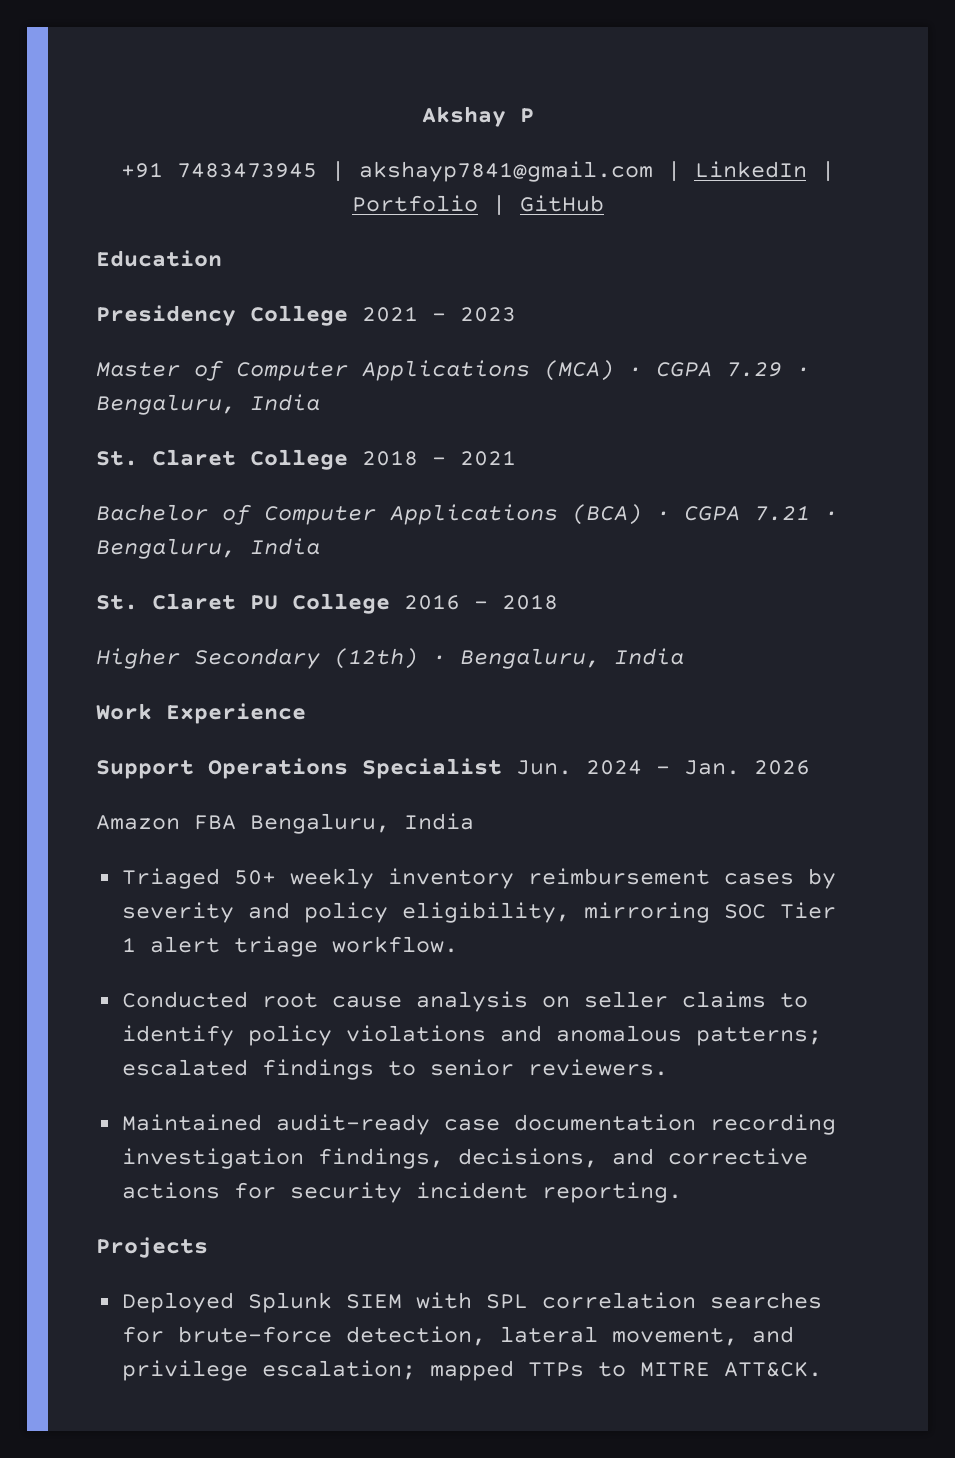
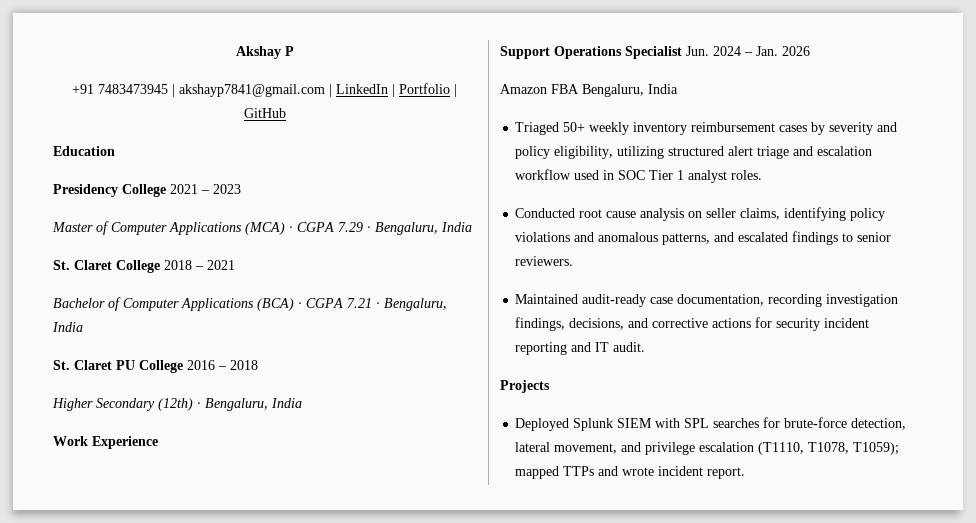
- Triaged 50+ weekly inventory reimbursement cases by severity and policy eligibility, mirroring SOC Tier 1 alert triage workflow.
+ Triaged 50+ weekly inventory reimbursement cases by severity and policy eligibility, utilizing structured alert triage and escalation workflow used in SOC Tier 1 analyst roles.
- Conducted root cause analysis on seller claims to identify policy violations and anomalous patterns; escalated findings to senior reviewers.
+ Conducted root cause analysis on seller claims, identifying policy violations and anomalous patterns, and escalated findings to senior reviewers.
- Maintained audit-ready case documentation recording investigation findings, decisions, and corrective actions for security incident reporting.
+ Maintained audit-ready case documentation, recording investigation findings, decisions, and corrective actions for security incident reporting and IT audit.
- Deployed Splunk SIEM with SPL correlation searches for brute-force detection, lateral movement, and privilege escalation; mapped TTPs to MITRE ATT&CK.
+ Deployed Splunk SIEM with SPL searches for brute-force detection, lateral movement, and privilege escalation (T1110, T1078, T1059); mapped TTPs and wrote incident report.

